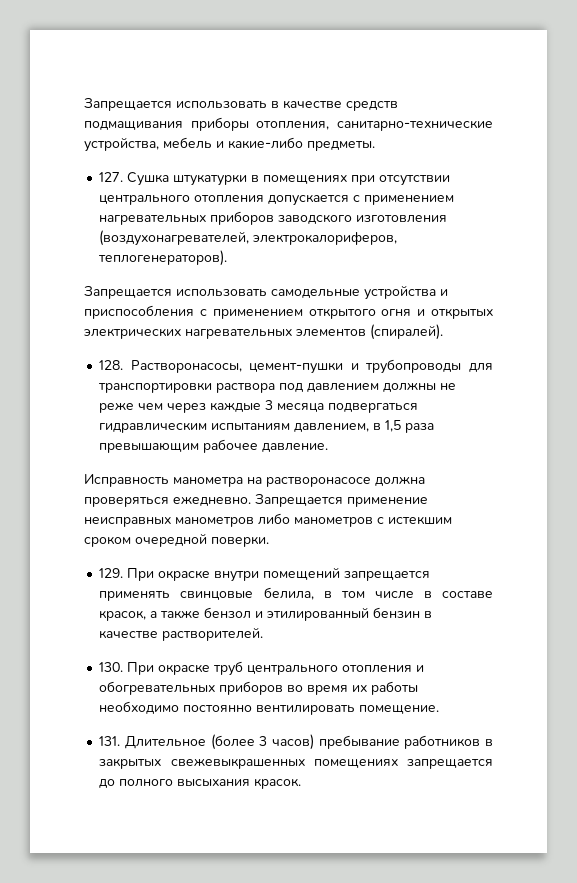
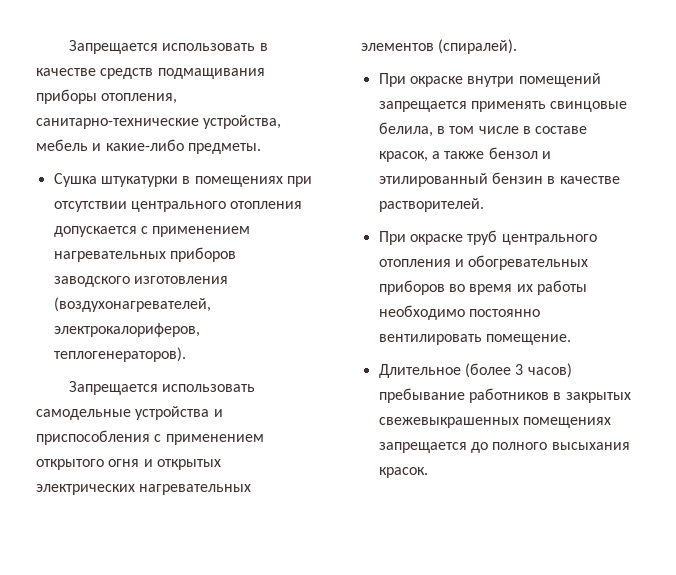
- 127. Сушка штукатурки в помещениях при отсутствии центрального отопления допускается с применением нагревательных приборов заводского изготовления (воздухонагревателей, электрокалориферов, теплогенераторов).
+ Сушка штукатурки в помещениях при отсутствии центрального отопления допускается с применением нагревательных приборов заводского изготовления (воздухонагревателей, электрокалориферов, теплогенераторов).
- 128. Растворонасосы, цемент-пушки и трубопроводы для транспортировки раствора под давлением должны не реже чем через каждые 3 месяца подвергаться гидравлическим испытаниям давлением, в 1,5 раза превышающим рабочее давление.
- Исправность манометра на растворонасосе должна проверяться ежедневно. Запрещается применение неисправных манометров либо манометров с истекшим сроком очередной поверки.
- 129. При окраске внутри помещений запрещается применять свинцовые белила, в том числе в составе красок, а также бензол и этилированный бензин в качестве растворителей.
+ При окраске внутри помещений запрещается применять свинцовые белила, в том числе в составе красок, а также бензол и этилированный бензин в качестве растворителей.
- 130. При окраске труб центрального отопления и обогревательных приборов во время их работы необходимо постоянно вентилировать помещение.
+ При окраске труб центрального отопления и обогревательных приборов во время их работы необходимо постоянно вентилировать помещение.
- 131. Длительное (более 3 часов) пребывание работников в закрытых свежевыкрашенных помещениях запрещается до полного высыхания красок.
+ Длительное (более 3 часов) пребывание работников в закрытых свежевыкрашенных помещениях запрещается до полного высыхания красок.

